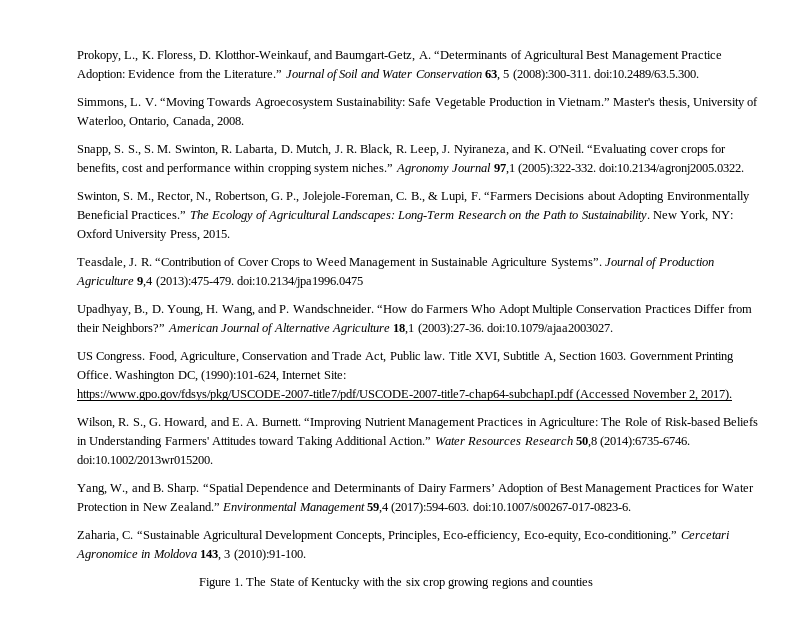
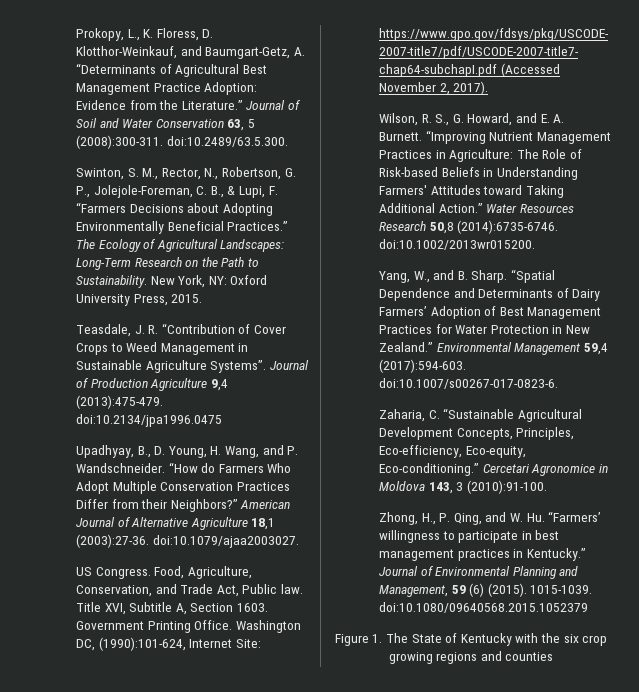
- Simmons, L. V. “Moving Towards Agroecosystem Sustainability: Safe Vegetable Production in Vietnam.” Master's thesis, University of Waterloo, Ontario, Canada, 2008.
- Snapp, S. S., S. M. Swinton, R. Labarta, D. Mutch, J. R. Black, R. Leep, J. Nyiraneza, and K. O'Neil. “Evaluating cover crops for benefits, cost and performance within cropping system niches.” Agronomy Journal 97,1 (2005):322-332. doi:10.2134/agronj2005.0322.
- Food, Agriculture, Conservation and Trade Act, Public law.
+ Food, Agriculture, Conservation, and Trade Act, Public law.
+ Zhong, H., P. Qing, and W. Hu. “Farmers’ willingness to participate in best management practices in Kentucky.” Journal of Environmental Planning and Management, 59 (6) (2015). 1015-1039. doi:10.1080/09640568.2015.1052379

